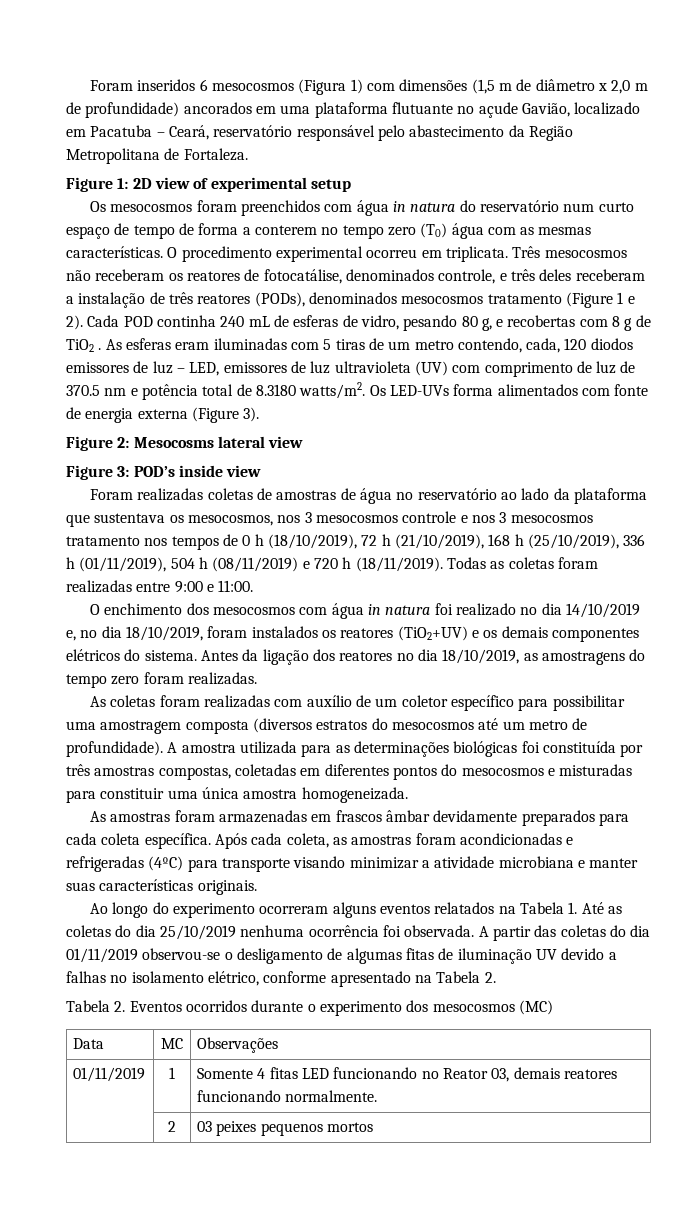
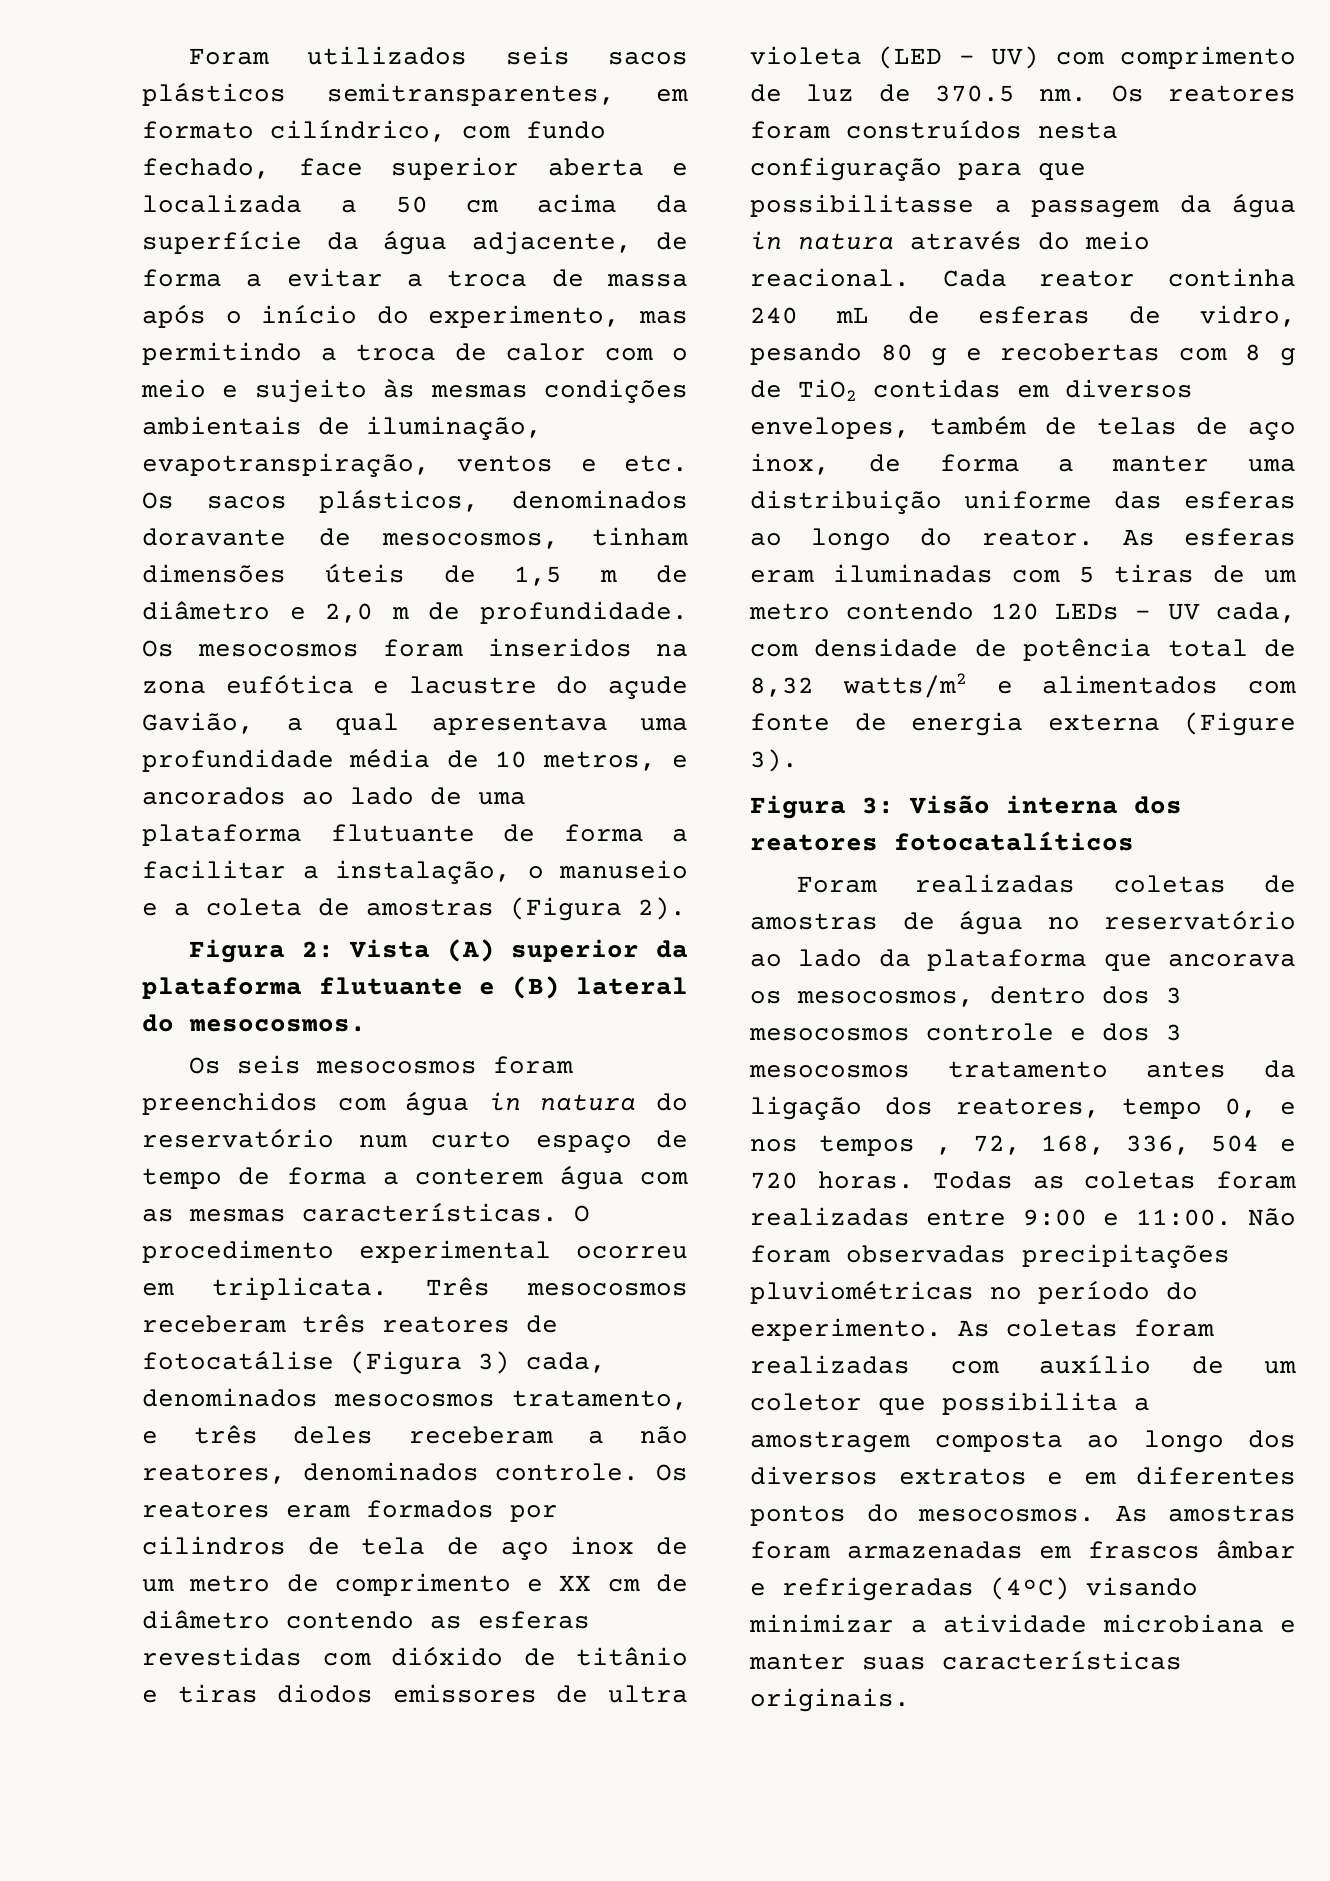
- Foram inseridos 6 mesocosmos (Figura 1) com dimensões (1,5 m de diâmetro x 2,0 m de profundidade) ancorados em uma plataforma flutuante no açude Gavião, localizado em Pacatuba – Ceará, reservatório responsável pelo abastecimento da Região Metropolitana de Fortaleza.
- Figure 1: 2D view of experimental setup
- Os mesocosmos foram preenchidos com água in natura do reservatório num curto espaço de tempo de forma a conterem no tempo zero (T0) água com as mesmas características.
+ Foram utilizados seis sacos plásticos semitransparentes, em formato cilíndrico, com fundo fechado, face superior aberta e localizada a 50 cm acima da superfície da água adjacente, de forma a evitar a troca de massa após o início do experimento, mas permitindo a troca de calor com o meio e sujeito às mesmas condições ambientais de iluminação, evapotranspiração, ventos e etc. Os sacos plásticos, denominados doravante de mesocosmos, tinham dimensões úteis de 1,5 m de diâmetro e 2,0 m de profundidade. Os mesocosmos foram inseridos na zona eufótica e lacustre do açude Gavião, a qual apresentava uma profundidade média de 10 metros, e ancorados ao lado de uma plataforma flutuante de forma a facilitar a instalação, o manuseio e a coleta de amostras (Figura 2).
+ Figura 2: Vista (A) superior da plataforma flutuante e (B) lateral do mesocosmos.
+ Os seis mesocosmos foram preenchidos com água in natura do reservatório num curto espaço de tempo de forma a conterem água com as mesmas características.
- Três mesocosmos não receberam os reatores de fotocatálise, denominados controle, e três deles receberam a instalação de três reatores (PODs), denominados mesocosmos tratamento (Figure 1 e 2). Cada POD continha 240 mL de esferas de vidro, pesando 80 g, e recobertas com 8 g de TiO2 .
+ Três mesocosmos receberam três reatores de fotocatálise (Figura 3) cada, denominados mesocosmos tratamento, e três deles receberam a não reatores, denominados controle. Os reatores eram formados por cilindros de tela de aço inox de um metro de comprimento e XX cm de diâmetro contendo as esferas revestidas com dióxido de titânio e tiras diodos emissores de ultra violeta (LED – UV) com comprimento de luz de 370.5 nm. Os reatores foram construídos nesta configuração para que possibilitasse a passagem da água in natura através do meio reacional. Cada reator continha 240 mL de esferas de vidro, pesando 80 g e recobertas com 8 g de TiO2 contidas em diversos envelopes, também de telas de aço inox, de forma a manter uma distribuição uniforme das esferas ao longo do reator.
- As esferas eram iluminadas com 5 tiras de um metro contendo, cada, 120 diodos emissores de luz – LED, emissores de luz ultravioleta (UV) com comprimento de luz de 370.5 nm e potência total de 8.3180 watts/m2. Os LED-UVs forma alimentados com fonte de energia externa (Figure 3).
+ As esferas eram iluminadas com 5 tiras de um metro contendo 120 LEDs – UV cada, com densidade de potência total de 8,32 watts/m2 e alimentados com fonte de energia externa (Figure 3).
- Figure 2: Mesocosms lateral view
- Figure 3: POD’s inside view
+ Figura 3: Visão interna dos reatores fotocatalíticos
- Foram realizadas coletas de amostras de água no reservatório ao lado da plataforma que sustentava os mesocosmos, nos 3 mesocosmos controle e nos 3 mesocosmos tratamento nos tempos de 0 h (18/10/2019), 72 h (21/10/2019), 168 h (25/10/2019), 336 h (01/11/2019), 504 h (08/11/2019) e 720 h (18/11/2019).
+ Foram realizadas coletas de amostras de água no reservatório ao lado da plataforma que ancorava os mesocosmos, dentro dos 3 mesocosmos controle e dos 3 mesocosmos tratamento antes da ligação dos reatores, tempo 0, e nos tempos , 72, 168, 336, 504 e 720 horas.
- Todas as coletas foram realizadas entre 9:00 e 11:00.
- O enchimento dos mesocosmos com água in natura foi realizado no dia 14/10/2019 e, no dia 18/10/2019, foram instalados os reatores (TiO2+UV) e os demais componentes elétricos do sistema. Antes da ligação dos reatores no dia 18/10/2019, as amostragens do tempo zero foram realizadas.
- As coletas foram realizadas com auxílio de um coletor específico para possibilitar uma amostragem composta (diversos estratos do mesocosmos até um metro de profundidade). A amostra utilizada para as determinações biológicas foi constituída por três amostras compostas, coletadas em diferentes pontos do mesocosmos e misturadas para constituir uma única amostra homogeneizada.
- As amostras foram armazenadas em frascos âmbar devidamente preparados para cada coleta específica. Após cada coleta, as amostras foram acondicionadas e refrigeradas (4ºC) para transporte visando minimizar a atividade microbiana e manter suas características originais.
+ Todas as coletas foram realizadas entre 9:00 e 11:00. Não foram observadas precipitações pluviométricas no período do experimento. As coletas foram realizadas com auxílio de um coletor que possibilita a amostragem composta ao longo dos diversos extratos e em diferentes pontos do mesocosmos. As amostras foram armazenadas em frascos âmbar e refrigeradas (4ºC) visando minimizar a atividade microbiana e manter suas características originais.
- Ao longo do experimento ocorreram alguns eventos relatados na Tabela 1. Até as coletas do dia 25/10/2019 nenhuma ocorrência foi observada. A partir das coletas do dia 01/11/2019 observou-se o desligamento de algumas fitas de iluminação UV devido a falhas no isolamento elétrico, conforme apresentado na Tabela 2.
- Tabela 2. Eventos ocorridos durante o experimento dos mesocosmos (MC)
- Data | MC | Observações
- 01/11/2019 | 1 | Somente 4 fitas LED funcionando no Reator 03, demais reatores funcionando normalmente.
- | 2 | 03 peixes pequenos mortos

